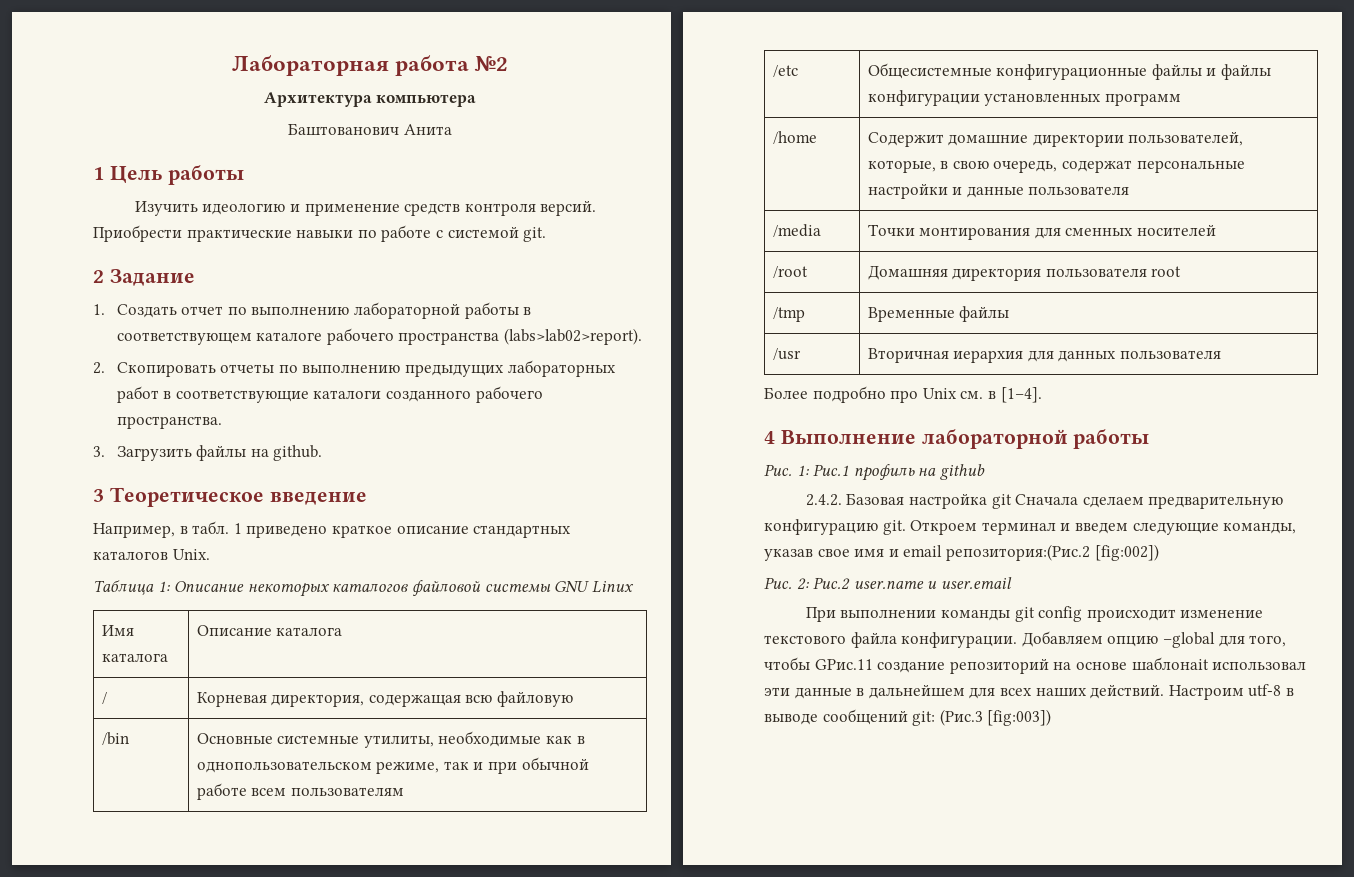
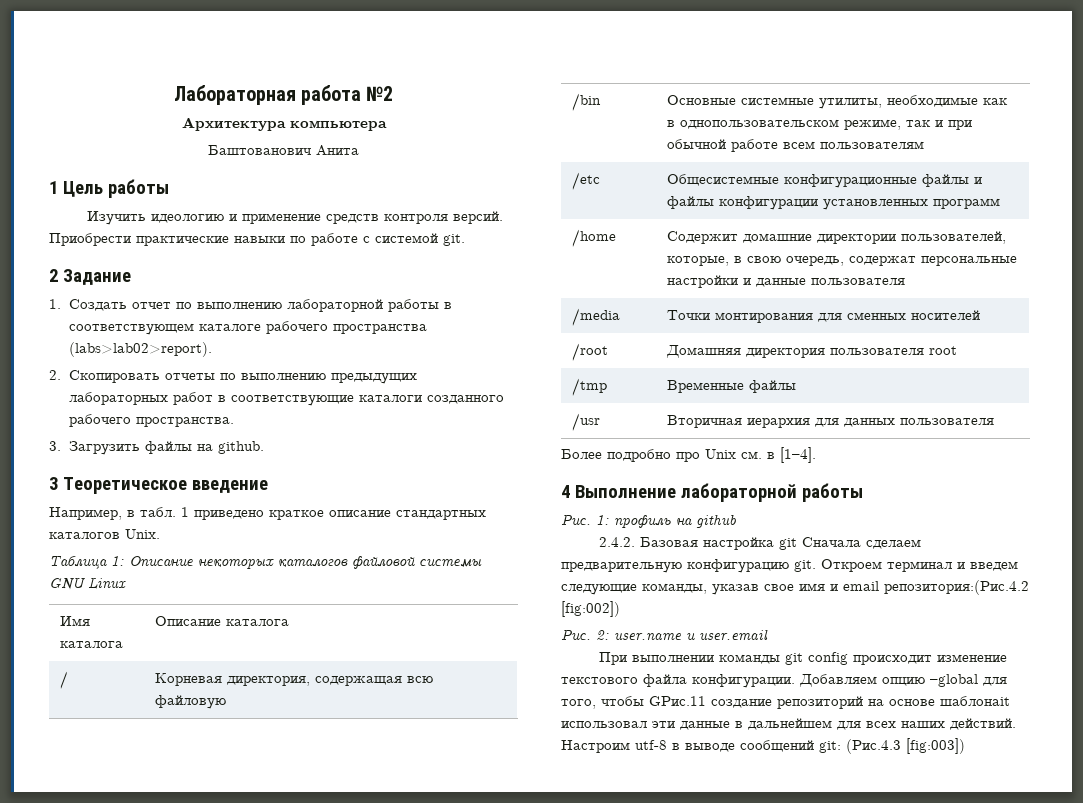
- Рис. 1: Рис.1 профиль на github
+ Рис. 1: профиль на github
- Откроем терминал и введем следующие команды, указав свое имя и email репозитория:(Рис.2 [fig:002])
+ Откроем терминал и введем следующие команды, указав свое имя и email репозитория:(Рис.4.2 [fig:002])
- Рис. 2: Рис.2 user.name и user.email
+ Рис. 2: user.name и user.email
- Настроим utf-8 в выводе сообщений git: (Рис.3 [fig:003])
+ Настроим utf-8 в выводе сообщений git: (Рис.4.3 [fig:003])

